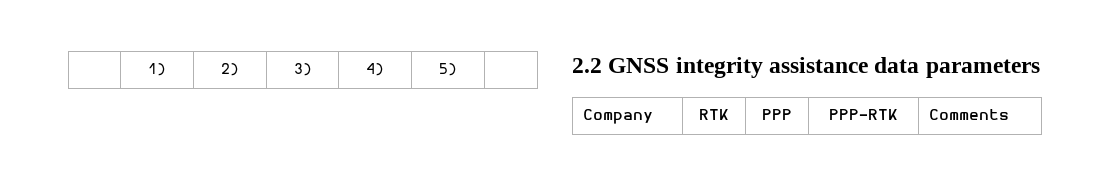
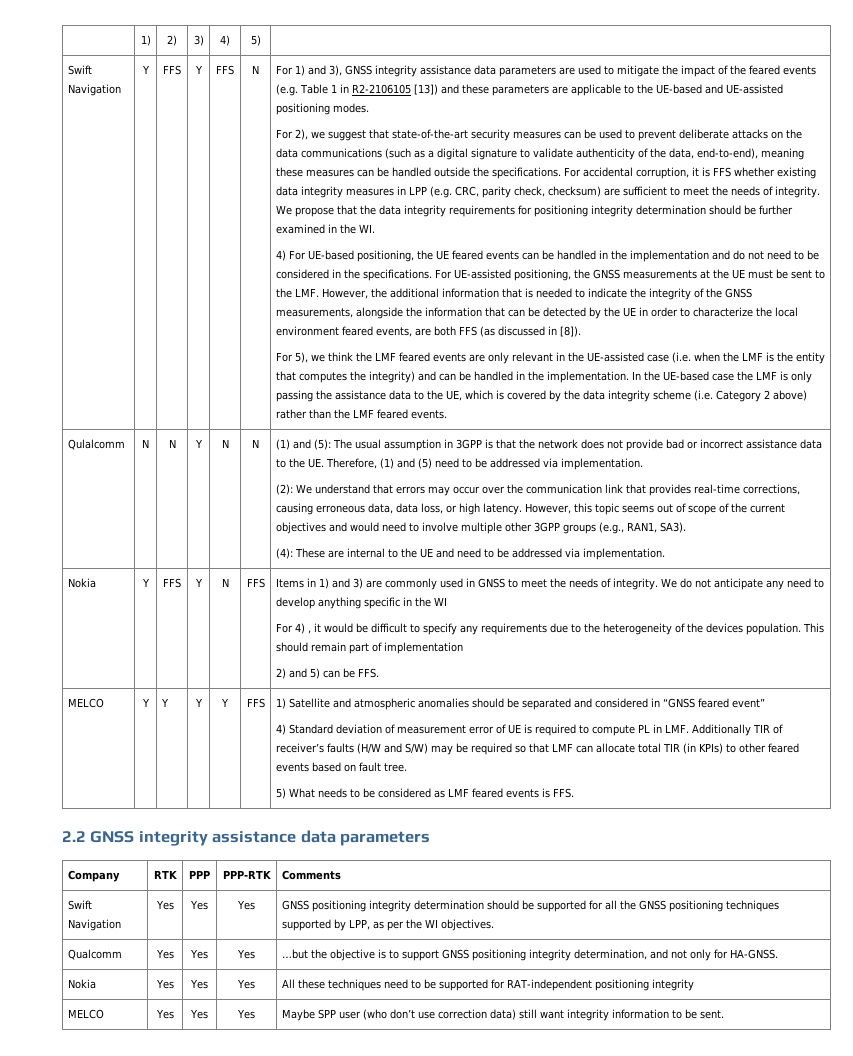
+ Swift Navigation | Y | FFS | Y | FFS | N | For 1) and 3), GNSS integrity assistance data parameters are used to mitigate the impact of the feared events (e.g. Table 1 in R2-2106105 [13]) and these parameters are applicable to the UE-based and UE-assisted positioning modes.
+ For 2), we suggest that state-of-the-art security measures can be used to prevent deliberate attacks on the data communications (such as a digital signature to validate authenticity of the data, end-to-end), meaning these measures can be handled outside the specifications. For accidental corruption, it is FFS whether existing data integrity measures in LPP (e.g. CRC, parity check, checksum) are sufficient to meet the needs of integrity. We propose that the data integrity requirements for positioning integrity determination should be further examined in the WI.
+ 4) For UE-based positioning, the UE feared events can be handled in the implementation and do not need to be considered in the specifications. For UE-assisted positioning, the GNSS measurements at the UE must be sent to the LMF. However, the additional information that is needed to indicate the integrity of the GNSS measurements, alongside the information that can be detected by the UE in order to characterize the local environment feared events, are both FFS (as discussed in [8]).
+ For 5), we think the LMF feared events are only relevant in the UE-assisted case (i.e. when the LMF is the entity that computes the integrity) and can be handled in the implementation. In the UE-based case the LMF is only passing the assistance data to the UE, which is covered by the data integrity scheme (i.e. Category 2 above) rather than the LMF feared events.
+ Qulalcomm | N | N | Y | N | N | (1) and (5): The usual assumption in 3GPP is that the network does not provide bad or incorrect assistance data to the UE. Therefore, (1) and (5) need to be addressed via implementation.
+ (2): We understand that errors may occur over the communication link that provides real-time corrections, causing erroneous data, data loss, or high latency. However, this topic seems out of scope of the current objectives and would need to involve multiple other 3GPP groups (e.g., RAN1, SA3).
+ (4): These are internal to the UE and need to be addressed via implementation.
+ Nokia | Y | FFS | Y | N | FFS | Items in 1) and 3) are commonly used in GNSS to meet the needs of integrity. We do not anticipate any need to develop anything specific in the WI
+ For 4) , it would be difficult to specify any requirements due to the heterogeneity of the devices population. This should remain part of implementation
+ 2) and 5) can be FFS.
+ MELCO | Y | Y | Y | Y | FFS | 1) Satellite and atmospheric anomalies should be separated and considered in “GNSS feared event”
+ 4) Standard deviation of measurement error of UE is required to compute PL in LMF. Additionally TIR of receiver’s faults (H/W and S/W) may be required so that LMF can allocate total TIR (in KPIs) to other feared events based on fault tree.
+ 5) What needs to be considered as LMF feared events is FFS.
+ Swift Navigation | Yes | Yes | Yes | GNSS positioning integrity determination should be supported for all the GNSS positioning techniques supported by LPP, as per the WI objectives.
+ Qualcomm | Yes | Yes | Yes | …but the objective is to support GNSS positioning integrity determination, and not only for HA-GNSS.
+ Nokia | Yes | Yes | Yes | All these techniques need to be supported for RAT-independent positioning integrity
+ MELCO | Yes | Yes | Yes | Maybe SPP user (who don’t use correction data) still want integrity information to be sent.

